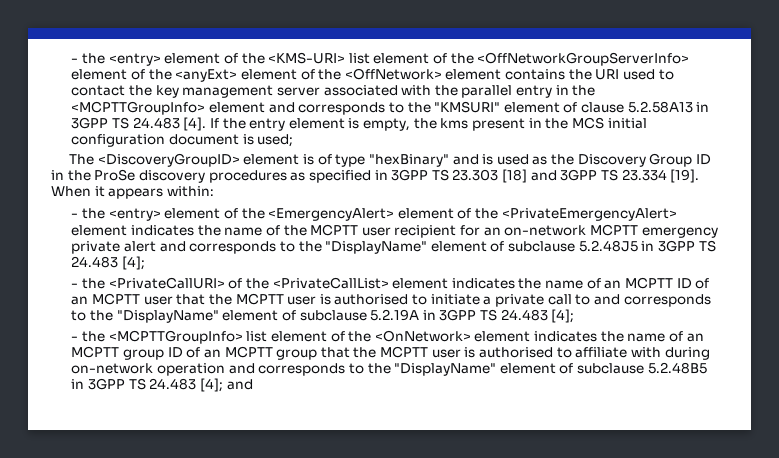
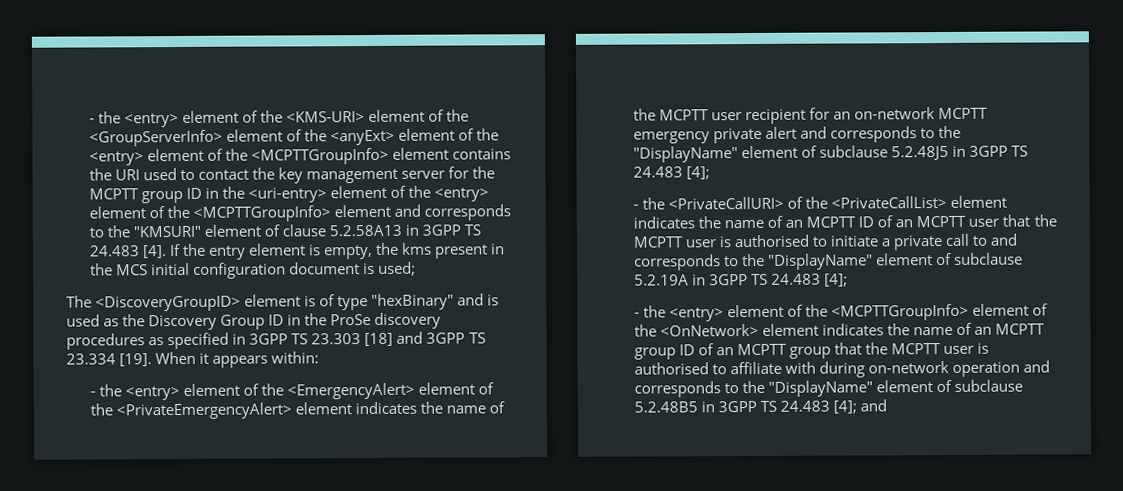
- - the <entry> element of the <KMS-URI> list element of the <OffNetworkGroupServerInfo> element of the <anyExt> element of the <OffNetwork> element contains the URI used to contact the key management server associated with the parallel entry in the <MCPTTGroupInfo> element and corresponds to the "KMSURI" element of clause 5.2.58A13 in 3GPP TS 24.483 [4].
+ - the <entry> element of the <KMS-URI> element of the <GroupServerInfo> element of the <anyExt> element of the <entry> element of the <MCPTTGroupInfo> element contains the URI used to contact the key management server for the MCPTT group ID in the <uri-entry> element of the <entry> element of the <MCPTTGroupInfo> element and corresponds to the "KMSURI" element of clause 5.2.58A13 in 3GPP TS 24.483 [4].
- - the <MCPTTGroupInfo> list element of the <OnNetwork> element indicates the name of an MCPTT group ID of an MCPTT group that the MCPTT user is authorised to affiliate with during on-network operation and corresponds to the "DisplayName" element of subclause 5.2.48B5 in 3GPP TS 24.483 [4]; and
+ - the <entry> element of the <MCPTTGroupInfo> element of the <OnNetwork> element indicates the name of an MCPTT group ID of an MCPTT group that the MCPTT user is authorised to affiliate with during on-network operation and corresponds to the "DisplayName" element of subclause 5.2.48B5 in 3GPP TS 24.483 [4]; and

